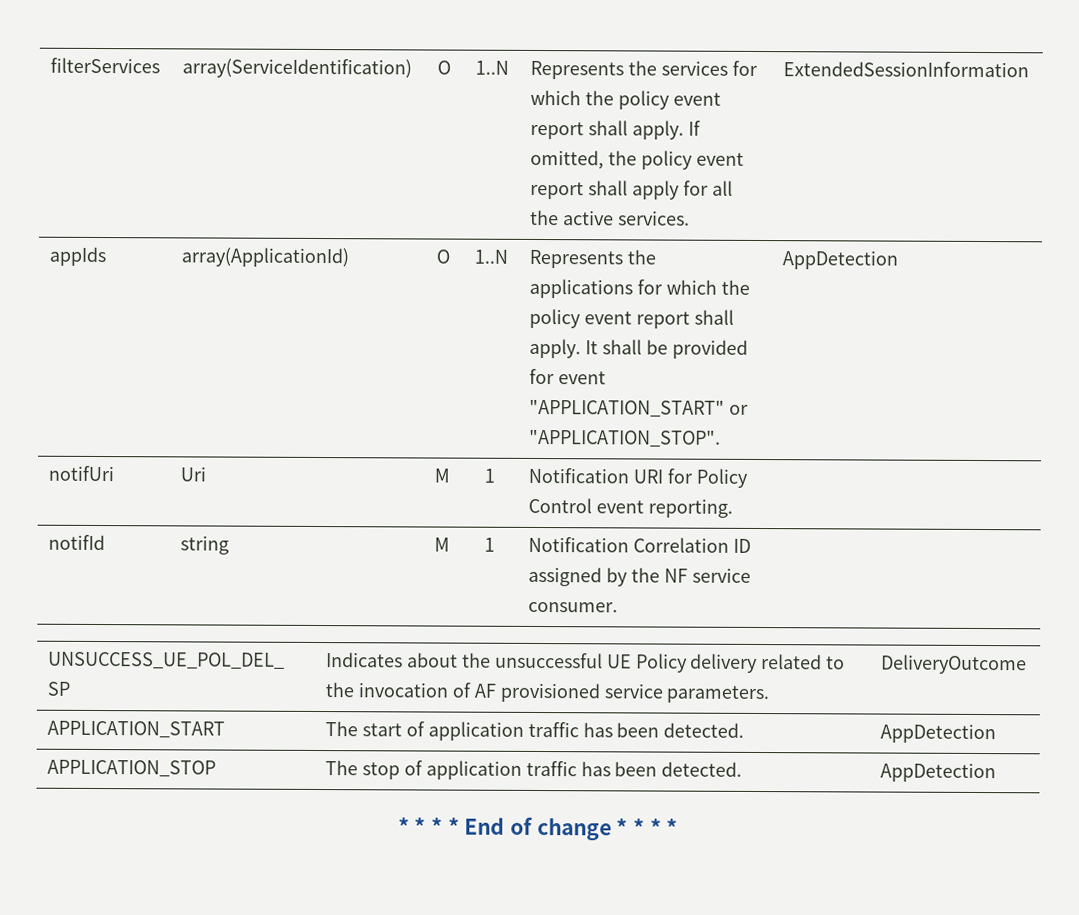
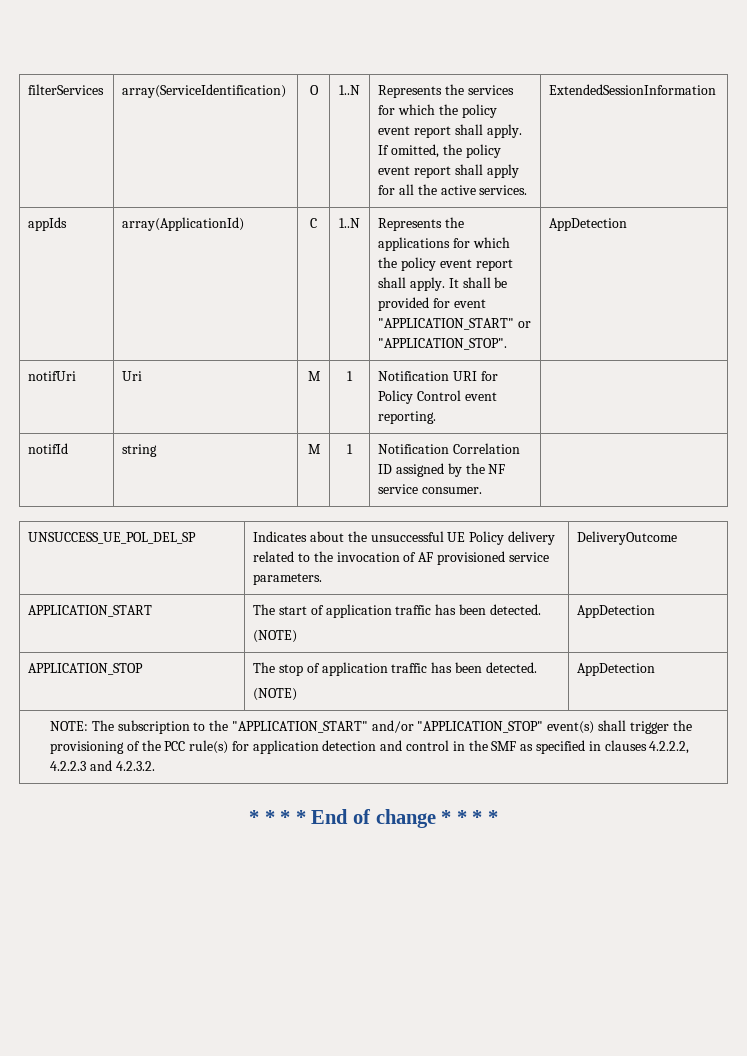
- appIds | array(ApplicationId) | O | 1..N | Represents the applications for which the policy event report shall apply. It shall be provided for event "APPLICATION_START" or "APPLICATION_STOP". | AppDetection
+ appIds | array(ApplicationId) | C | 1..N | Represents the applications for which the policy event report shall apply. It shall be provided for event "APPLICATION_START" or "APPLICATION_STOP". | AppDetection
- APPLICATION_START | The start of application traffic has been detected. | AppDetection
+ APPLICATION_START | The start of application traffic has been detected.
+ (NOTE) | AppDetection
- APPLICATION_STOP | The stop of application traffic has been detected. | AppDetection
+ APPLICATION_STOP | The stop of application traffic has been detected.
+ (NOTE) | AppDetection
+ NOTE: The subscription to the "APPLICATION_START" and/or "APPLICATION_STOP" event(s) shall trigger the provisioning of the PCC rule(s) for application detection and control in the SMF as specified in clauses 4.2.2.2, 4.2.2.3 and 4.2.3.2.

